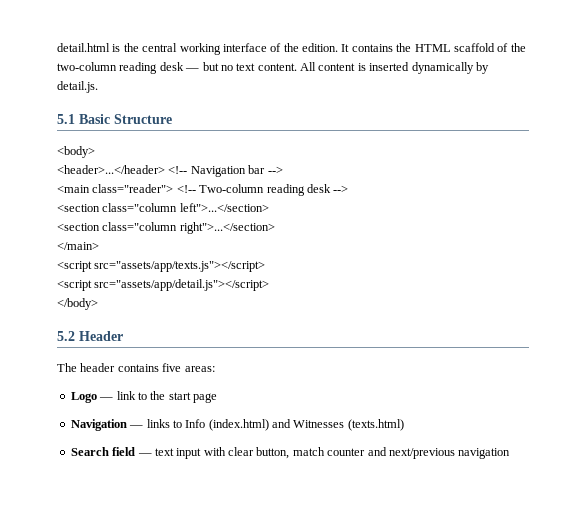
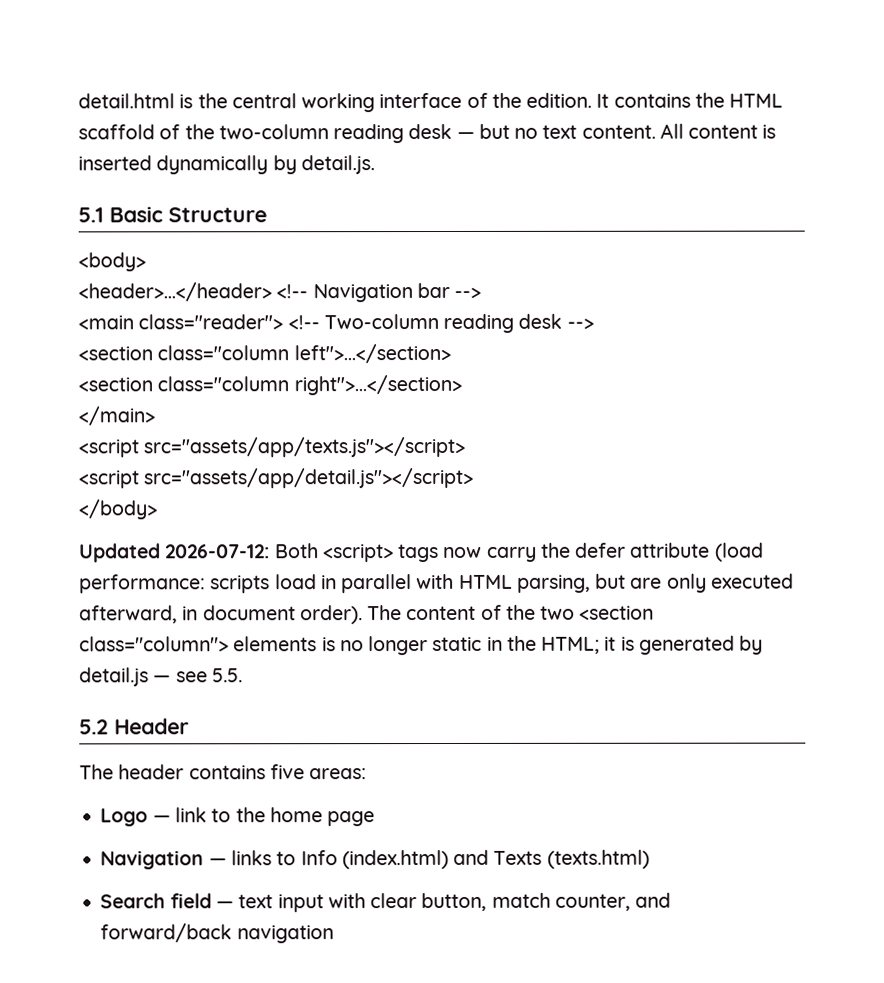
+ Updated 2026-07-12: Both <script> tags now carry the defer attribute (load performance: scripts load in parallel with HTML parsing, but are only executed afterward, in document order). The content of the two <section class="column"> elements is no longer static in the HTML; it is generated by detail.js — see 5.5.
- Logo — link to the start page
+ Logo — link to the home page
- Navigation — links to Info (index.html) and Witnesses (texts.html)
+ Navigation — links to Info (index.html) and Texts (texts.html)
- Search field — text input with clear button, match counter and next/previous navigation
+ Search field — text input with clear button, match counter, and forward/back navigation

